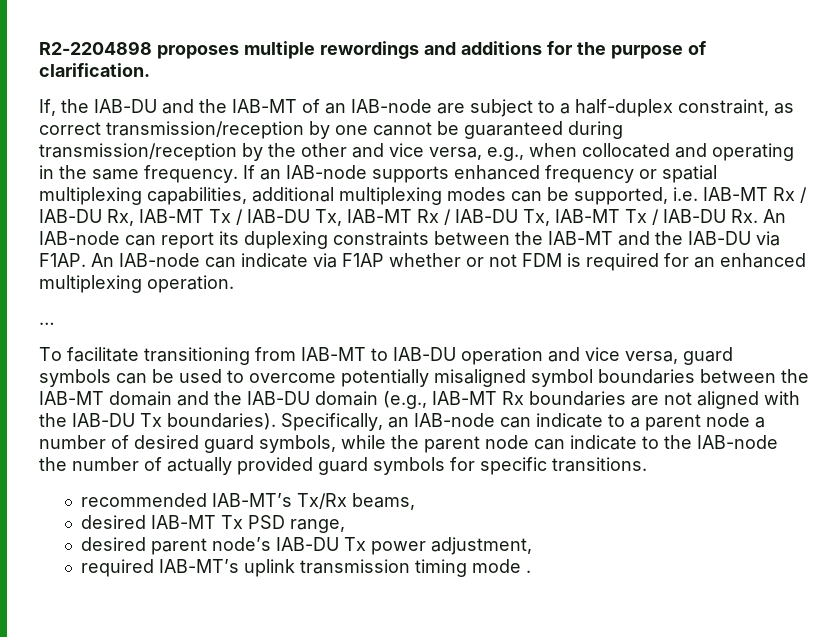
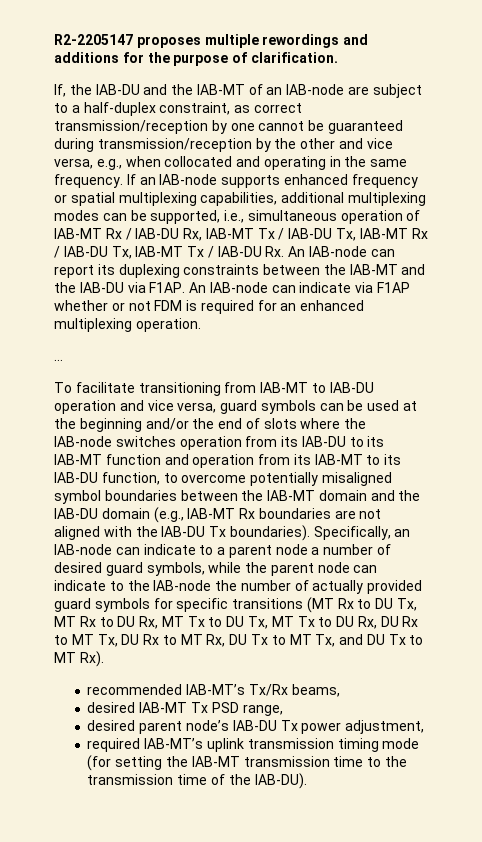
- R2-2204898 proposes multiple rewordings and additions for the purpose of clarification.
+ R2-2205147 proposes multiple rewordings and additions for the purpose of clarification.
- If an IAB-node supports enhanced frequency or spatial multiplexing capabilities, additional multiplexing modes can be supported, i.e. IAB-MT Rx / IAB-DU Rx, IAB-MT Tx / IAB-DU Tx, IAB-MT Rx / IAB-DU Tx, IAB-MT Tx / IAB-DU Rx. An IAB-node can report its duplexing constraints between the IAB-MT and the IAB-DU via F1AP.
+ If an IAB-node supports enhanced frequency or spatial multiplexing capabilities, additional multiplexing modes can be supported, i.e., simultaneous operation of IAB-MT Rx / IAB-DU Rx, IAB-MT Tx / IAB-DU Tx, IAB-MT Rx / IAB-DU Tx, IAB-MT Tx / IAB-DU Rx. An IAB-node can report its duplexing constraints between the IAB-MT and the IAB-DU via F1AP.
- To facilitate transitioning from IAB-MT to IAB-DU operation and vice versa, guard symbols can be used to overcome potentially misaligned symbol boundaries between the IAB-MT domain and the IAB-DU domain (e.g., IAB-MT Rx boundaries are not aligned with the IAB-DU Tx boundaries).
+ To facilitate transitioning from IAB-MT to IAB-DU operation and vice versa, guard symbols can be used at the beginning and/or the end of slots where the IAB-node switches operation from its IAB-DU to its IAB-MT function and operation from its IAB-MT to its IAB-DU function, to overcome potentially misaligned symbol boundaries between the IAB-MT domain and the IAB-DU domain (e.g., IAB-MT Rx boundaries are not aligned with the IAB-DU Tx boundaries).
- Specifically, an IAB-node can indicate to a parent node a number of desired guard symbols, while the parent node can indicate to the IAB-node the number of actually provided guard symbols for specific transitions.
+ Specifically, an IAB-node can indicate to a parent node a number of desired guard symbols, while the parent node can indicate to the IAB-node the number of actually provided guard symbols for specific transitions (MT Rx to DU Tx, MT Rx to DU Rx, MT Tx to DU Tx, MT Tx to DU Rx, DU Rx to MT Tx, DU Rx to MT Rx, DU Tx to MT Tx, and DU Tx to MT Rx).
- required IAB-MT’s uplink transmission timing mode .
+ required IAB-MT’s uplink transmission timing mode (for setting the IAB-MT transmission time to the transmission time of the IAB-DU).

